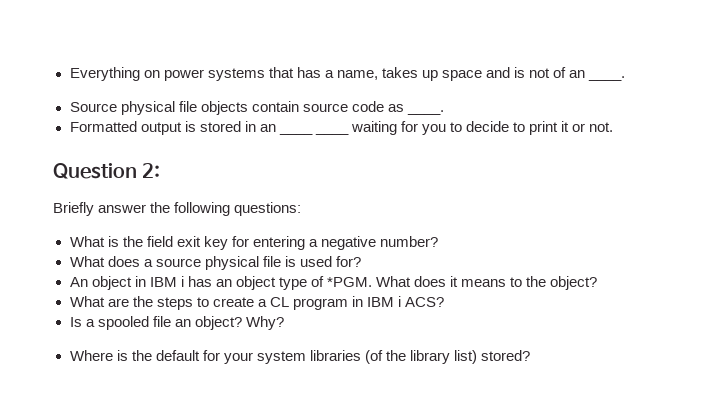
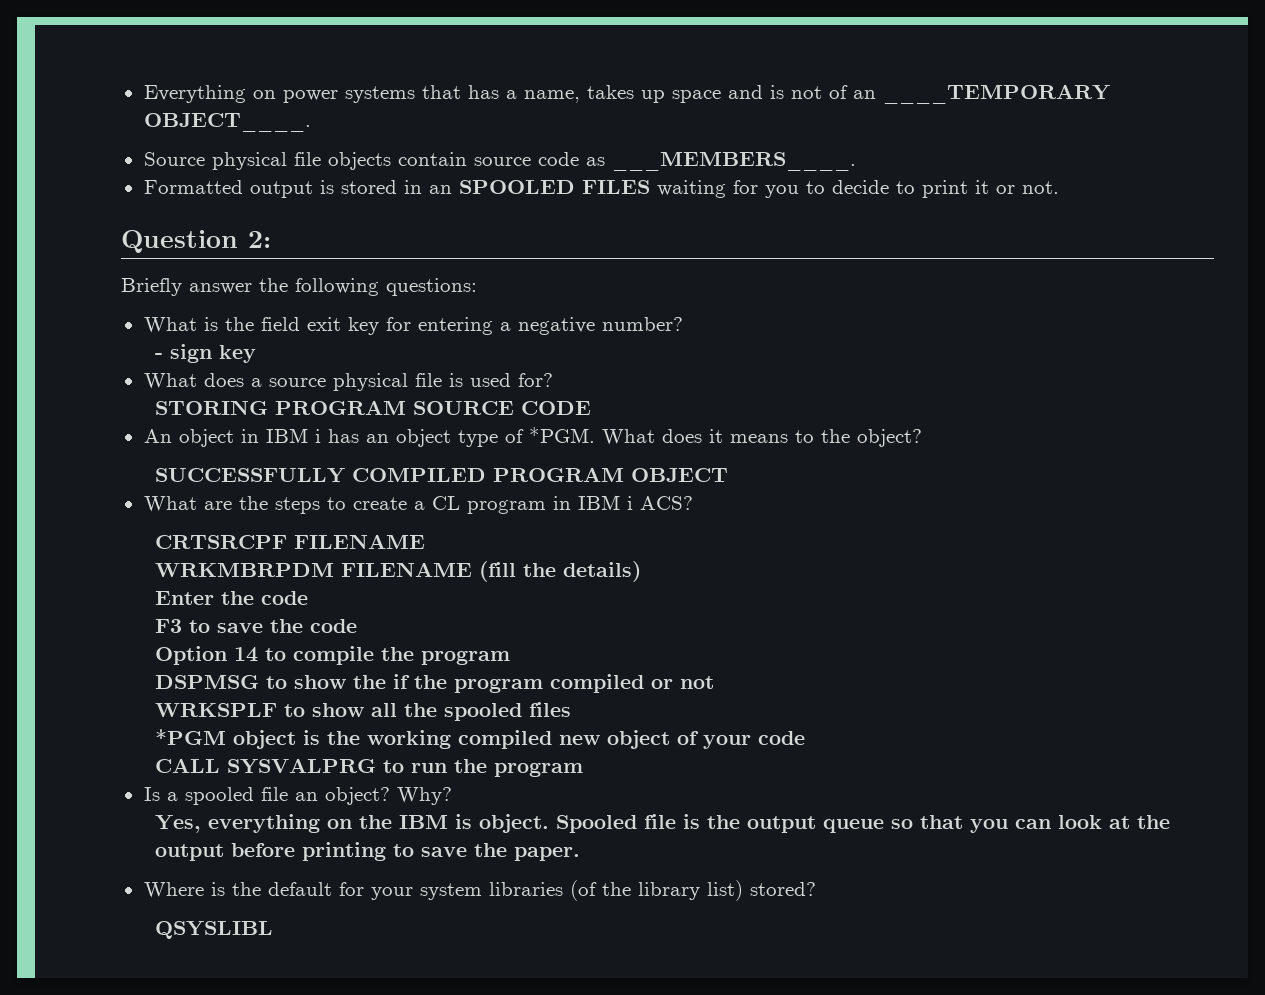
- Everything on power systems that has a name, takes up space and is not of an ____.
+ Everything on power systems that has a name, takes up space and is not of an ____TEMPORARY OBJECT____.
- Source physical file objects contain source code as ____.
+ Source physical file objects contain source code as ___MEMBERS____.
- Formatted output is stored in an ____ ____ waiting for you to decide to print it or not.
+ Formatted output is stored in an SPOOLED FILES waiting for you to decide to print it or not.
+ - sign key
+ STORING PROGRAM SOURCE CODE
+ SUCCESSFULLY COMPILED PROGRAM OBJECT
+ CRTSRCPF FILENAME
+ WRKMBRPDM FILENAME (fill the details)
+ Enter the code
+ F3 to save the code
+ Option 14 to compile the program
+ DSPMSG to show the if the program compiled or not
+ WRKSPLF to show all the spooled files
+ *PGM object is the working compiled new object of your code
+ CALL SYSVALPRG to run the program
+ Yes, everything on the IBM is object. Spooled file is the output queue so that you can look at the output before printing to save the paper.
+ QSYSLIBL

